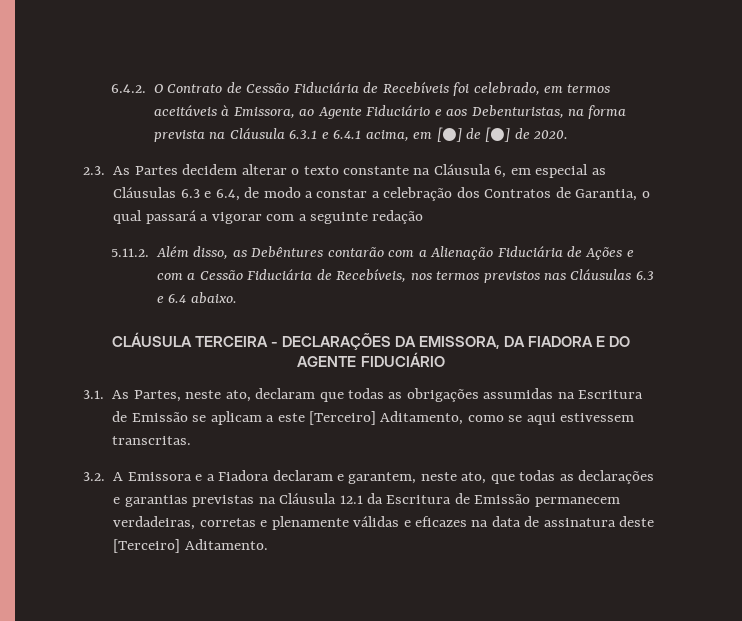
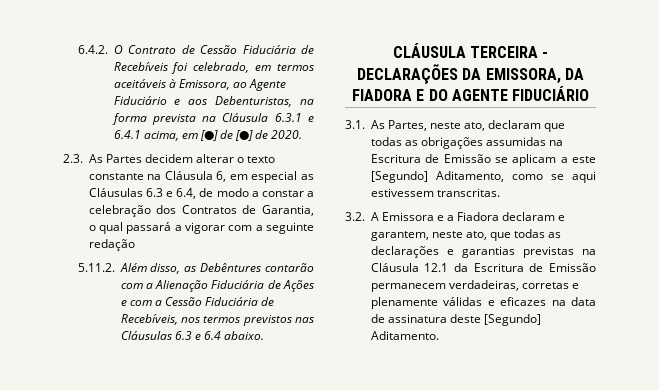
- 3.1. As Partes, neste ato, declaram que todas as obrigações assumidas na Escritura de Emissão se aplicam a este [Terceiro] Aditamento, como se aqui estivessem transcritas.
+ 3.1. As Partes, neste ato, declaram que todas as obrigações assumidas na Escritura de Emissão se aplicam a este [Segundo] Aditamento, como se aqui estivessem transcritas.
- 3.2. A Emissora e a Fiadora declaram e garantem, neste ato, que todas as declarações e garantias previstas na Cláusula 12.1 da Escritura de Emissão permanecem verdadeiras, corretas e plenamente válidas e eficazes na data de assinatura deste [Terceiro] Aditamento.
+ 3.2. A Emissora e a Fiadora declaram e garantem, neste ato, que todas as declarações e garantias previstas na Cláusula 12.1 da Escritura de Emissão permanecem verdadeiras, corretas e plenamente válidas e eficazes na data de assinatura deste [Segundo] Aditamento.

